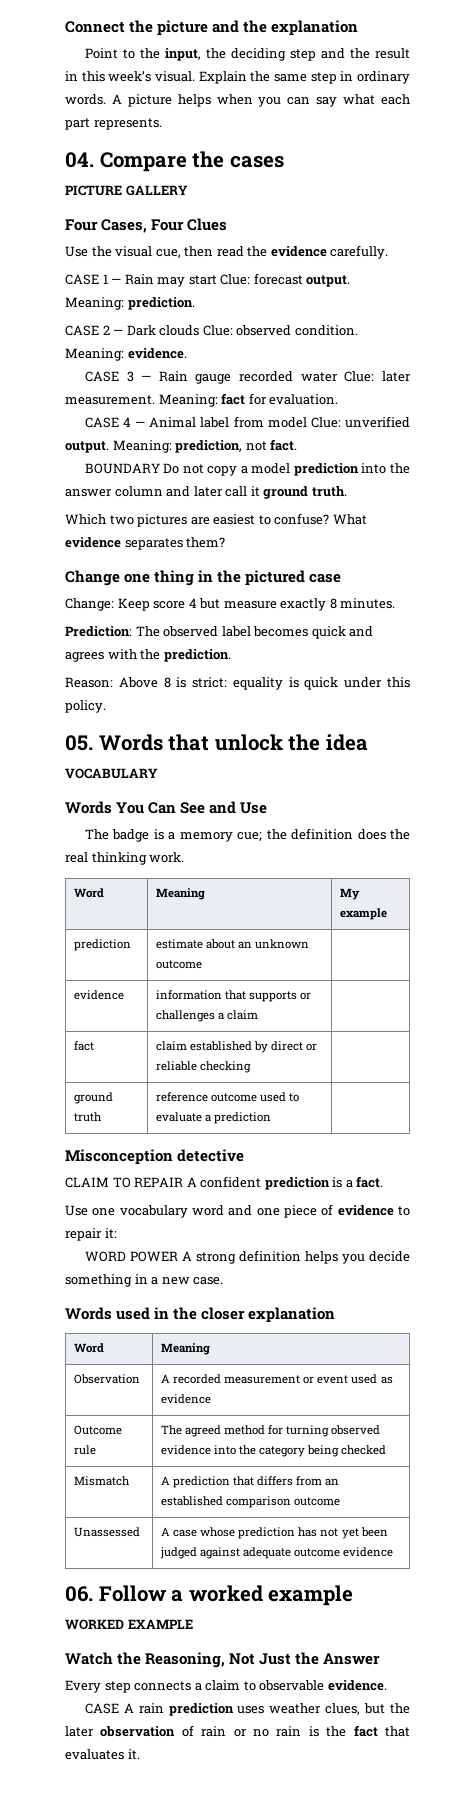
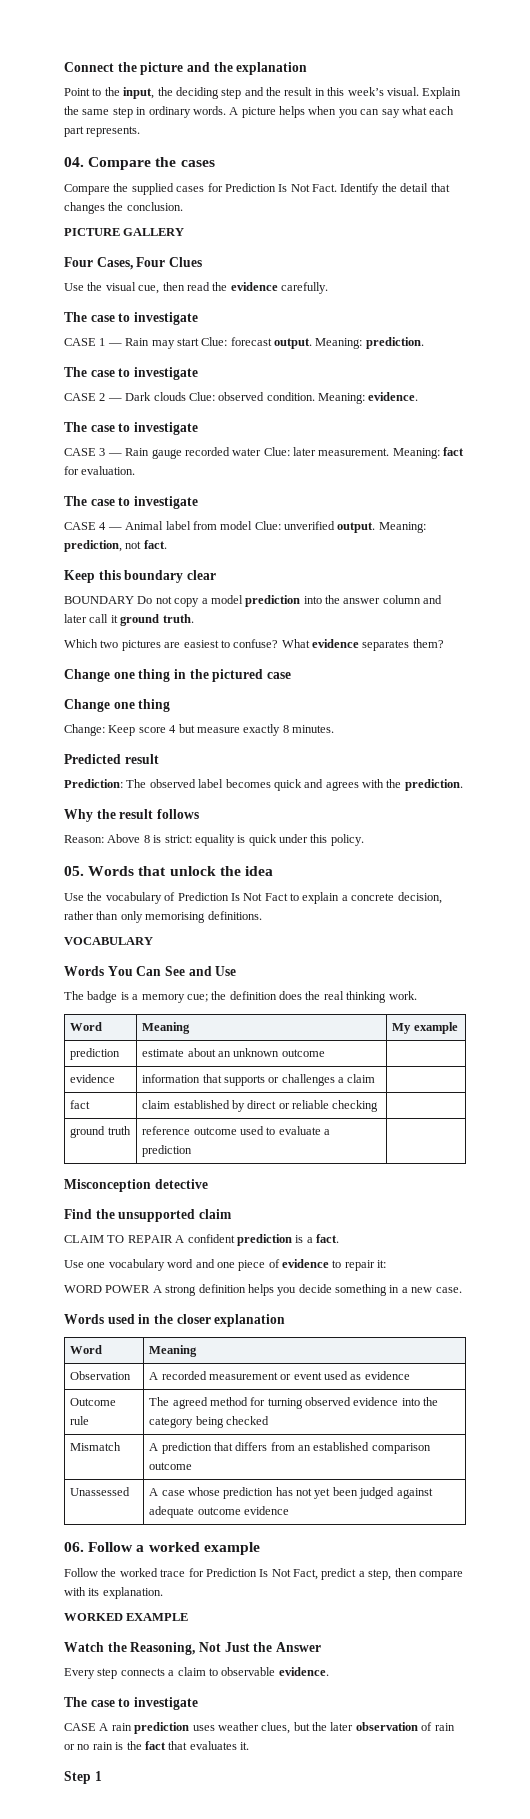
+ Compare the supplied cases for Prediction Is Not Fact. Identify the detail that changes the conclusion.
  Use the visual cue, then read the evidence carefully.
+ The case to investigate
  Meaning: prediction.
+ The case to investigate
  Meaning: evidence.
+ The case to investigate
  Meaning: fact for evaluation.
+ The case to investigate
+ Keep this boundary clear
  Change one thing in the pictured case
+ Change one thing
+ Predicted result
+ Why the result follows
+ Use the vocabulary of Prediction Is Not Fact to explain a concrete decision, rather than only memorising definitions.
+ Find the unsupported claim
+ Follow the worked trace for Prediction Is Not Fact, predict a step, then compare with its explanation.
  Every step connects a claim to observable evidence.
+ The case to investigate
+ Step 1

